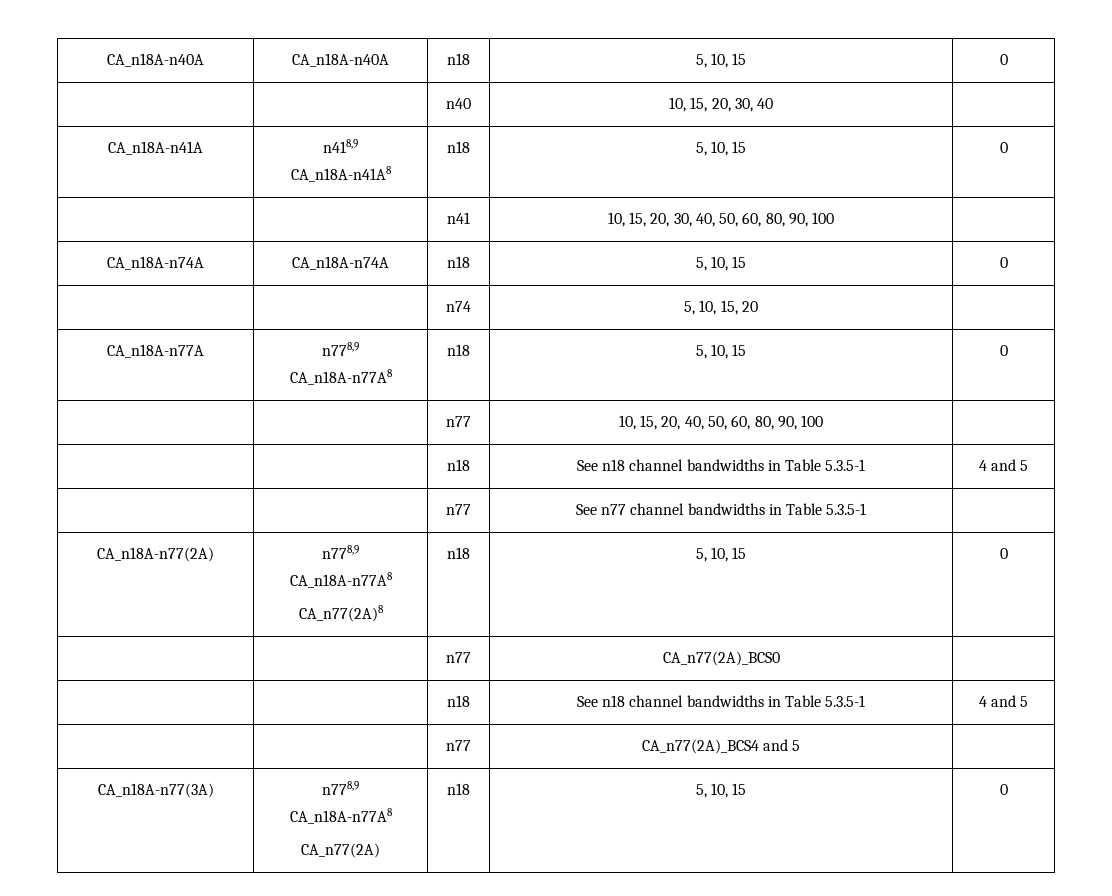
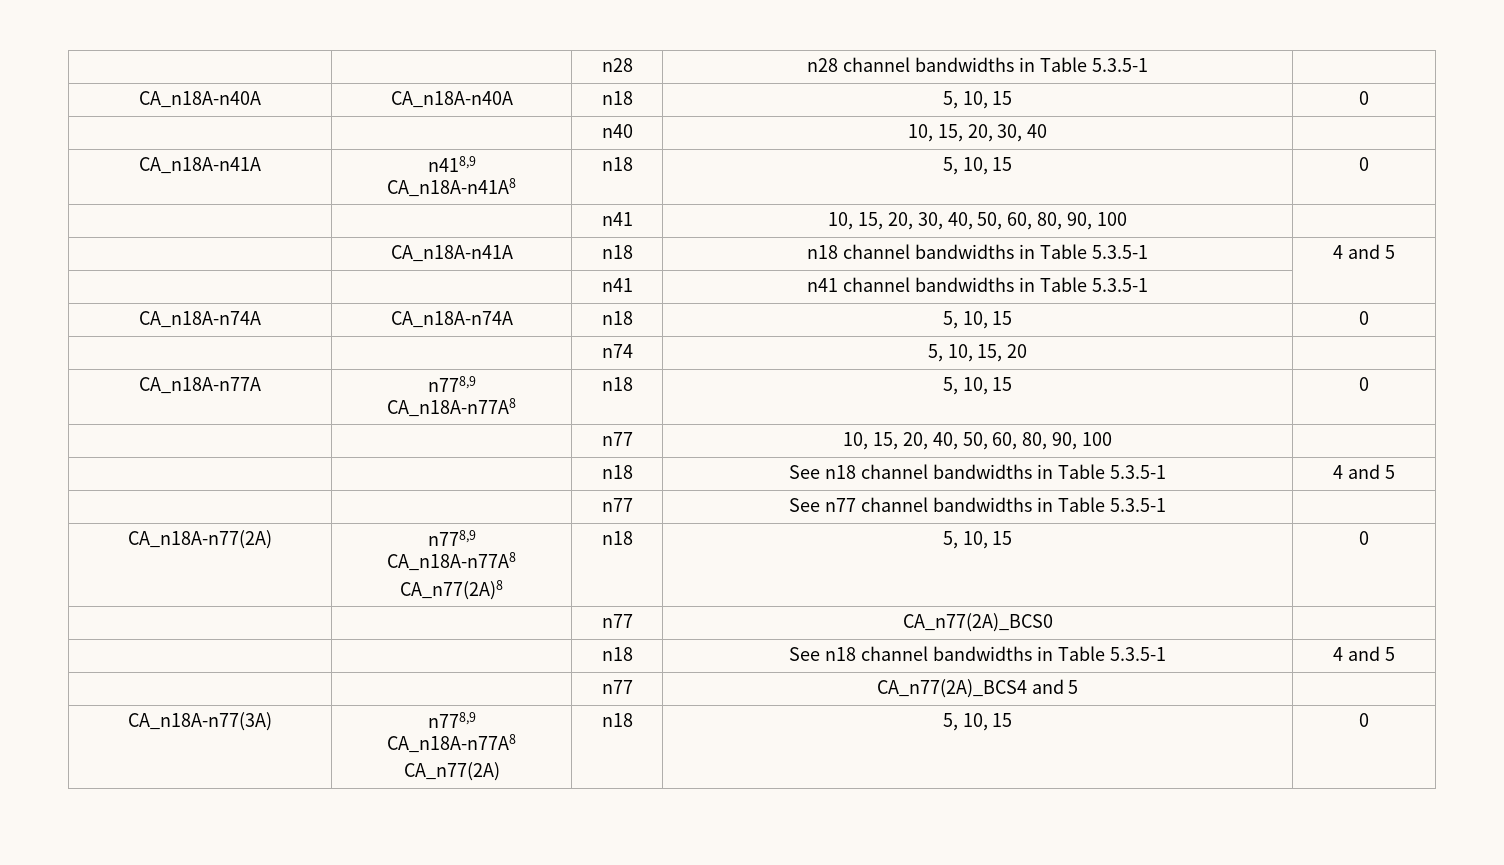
+ | | n28 | n28 channel bandwidths in Table 5.3.5-1 |
+ | CA_n18A-n41A | n18 | n18 channel bandwidths in Table 5.3.5-1 | 4 and 5
+ | | n41 | n41 channel bandwidths in Table 5.3.5-1 |

